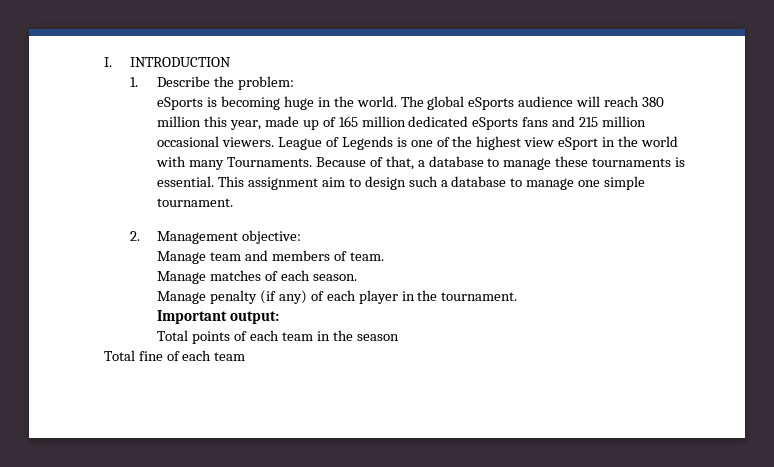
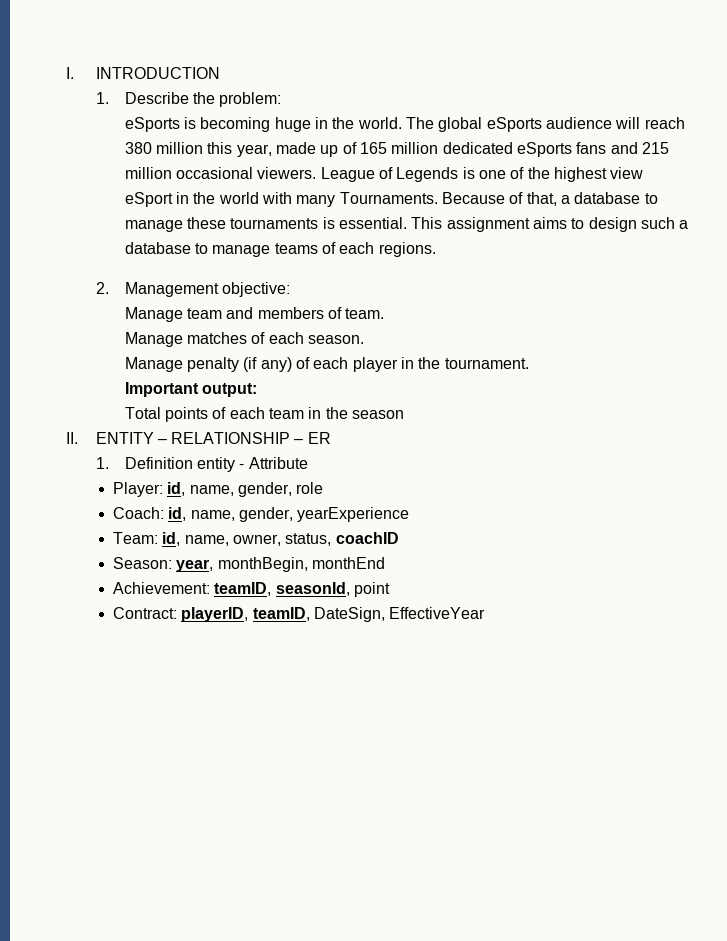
- This assignment aim to design such a database to manage one simple tournament.
+ This assignment aims to design such a database to manage teams of each regions.
- Total fine of each team
+ II. ENTITY – RELATIONSHIP – ER
+ 1. Definition entity - Attribute
+ Player: id, name, gender, role
+ Coach: id, name, gender, yearExperience
+ Team: id, name, owner, status, coachID
+ Season: year, monthBegin, monthEnd
+ Achievement: teamID, seasonId, point
+ Contract: playerID, teamID, DateSign, EffectiveYear

